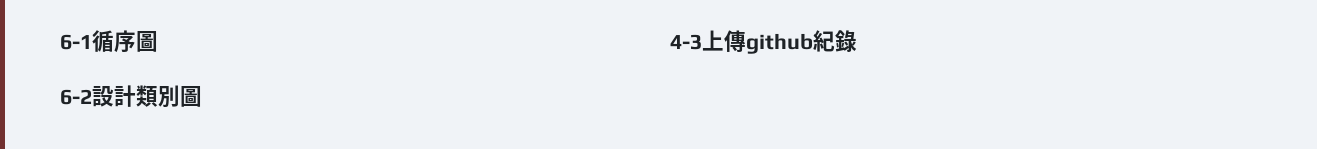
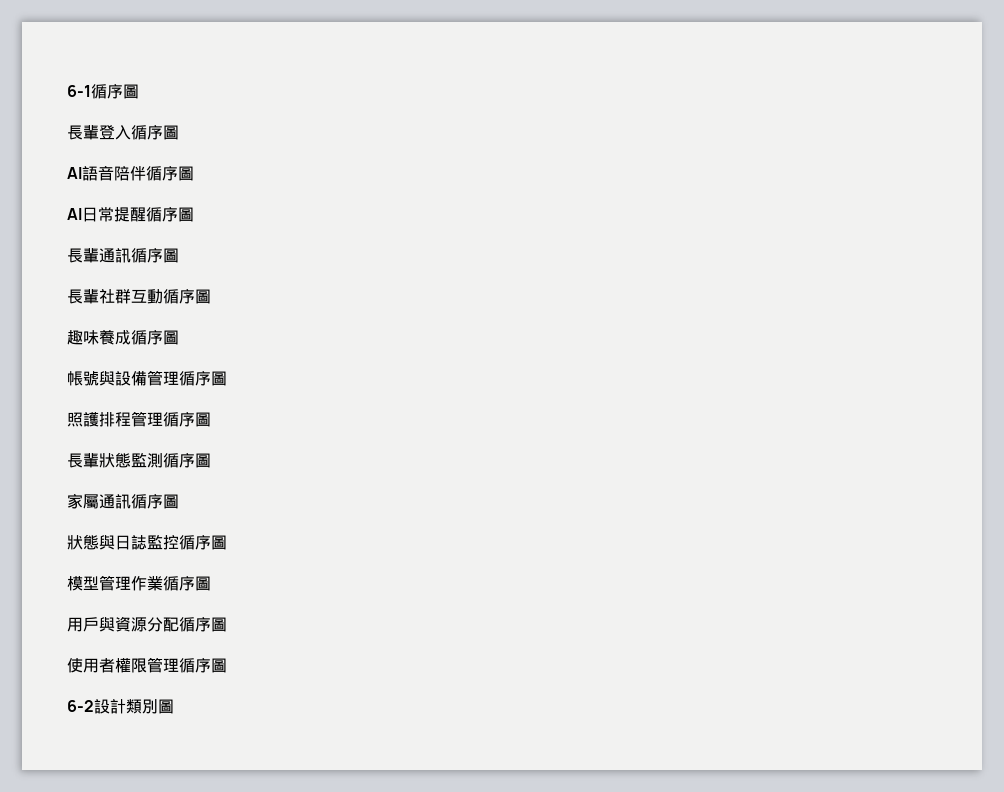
+ 長輩登入循序圖
+ AI語音陪伴循序圖
+ AI日常提醒循序圖
+ 長輩通訊循序圖
+ 長輩社群互動循序圖
+ 趣味養成循序圖
+ 帳號與設備管理循序圖
+ 照護排程管理循序圖
+ 長輩狀態監測循序圖
+ 家屬通訊循序圖
+ 狀態與日誌監控循序圖
+ 模型管理作業循序圖
+ 用戶與資源分配循序圖
+ 使用者權限管理循序圖
- 4-3上傳github紀錄

